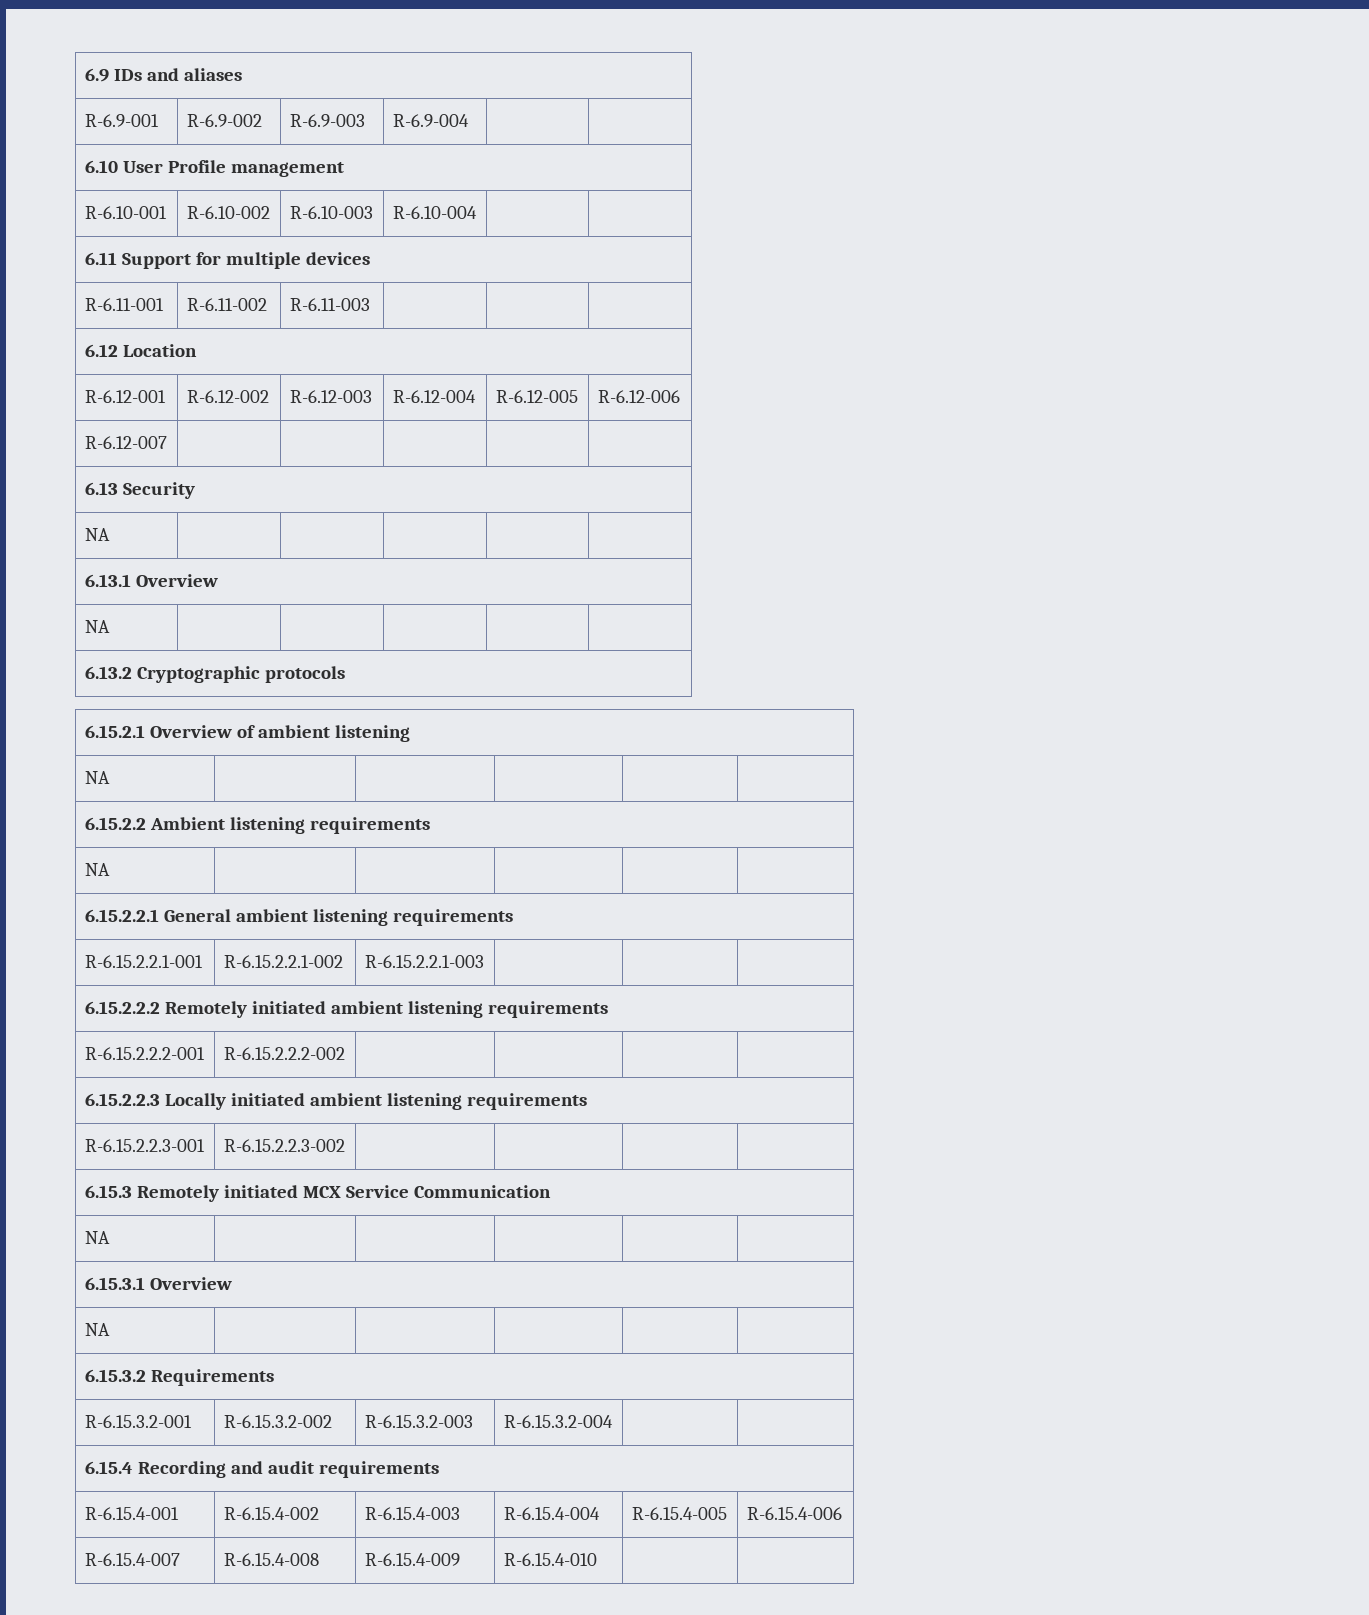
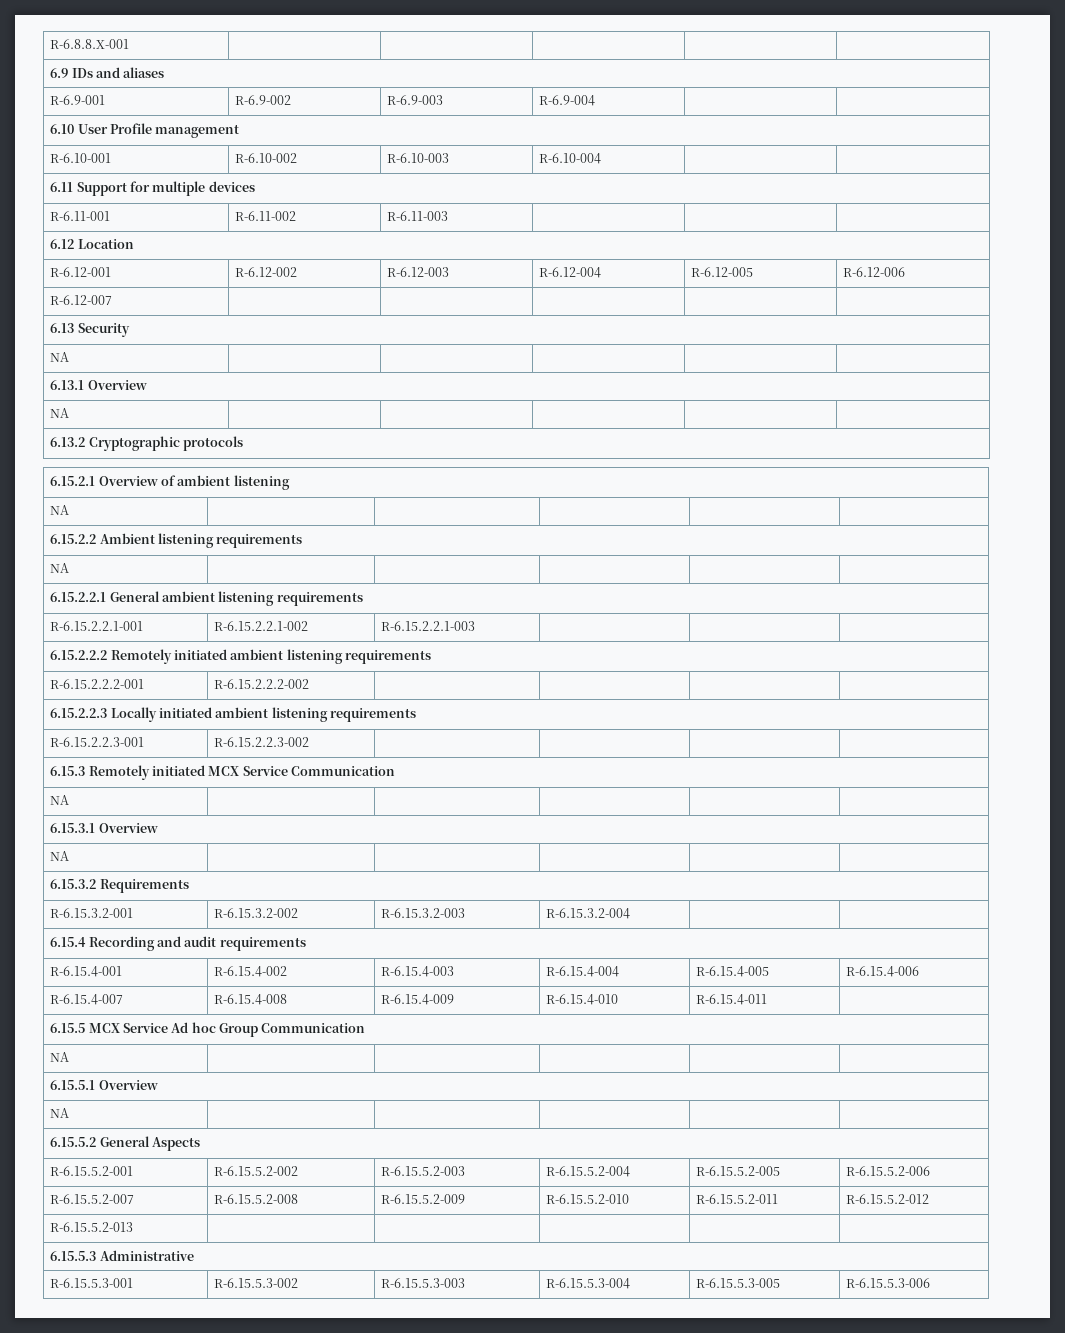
+ R-6.8.8.X-001 | | | | |
- R-6.15.4-007 | R-6.15.4-008 | R-6.15.4-009 | R-6.15.4-010 | |
+ R-6.15.4-007 | R-6.15.4-008 | R-6.15.4-009 | R-6.15.4-010 | R-6.15.4-011 |
+ 6.15.5 MCX Service Ad hoc Group Communication
+ NA | | | | |
+ 6.15.5.1 Overview
+ NA | | | | |
+ 6.15.5.2 General Aspects
+ R-6.15.5.2-001 | R-6.15.5.2-002 | R-6.15.5.2-003 | R-6.15.5.2-004 | R-6.15.5.2-005 | R-6.15.5.2-006
+ R-6.15.5.2-007 | R-6.15.5.2-008 | R-6.15.5.2-009 | R-6.15.5.2-010 | R-6.15.5.2-011 | R-6.15.5.2-012
+ R-6.15.5.2-013 | | | | |
+ 6.15.5.3 Administrative
+ R-6.15.5.3-001 | R-6.15.5.3-002 | R-6.15.5.3-003 | R-6.15.5.3-004 | R-6.15.5.3-005 | R-6.15.5.3-006

